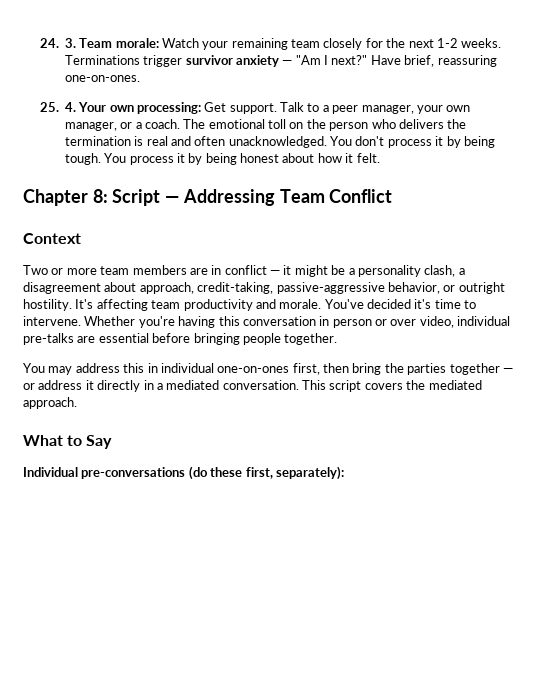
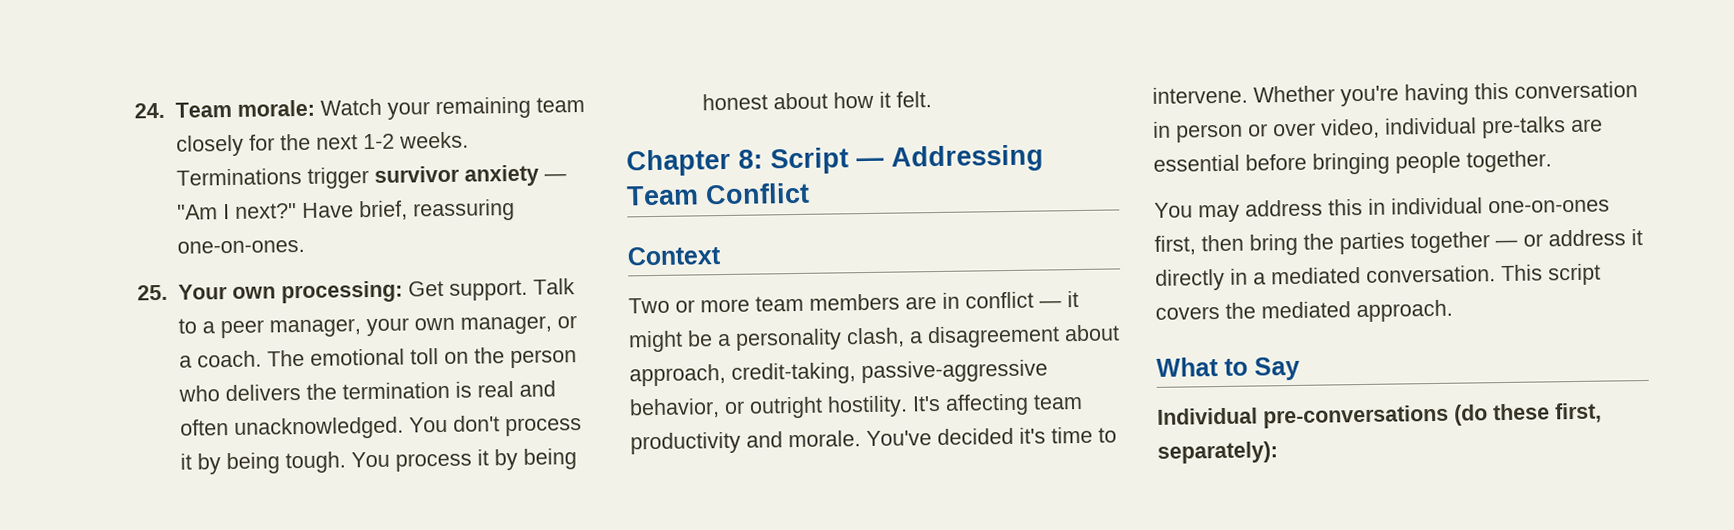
- 24. 3. Team morale: Watch your remaining team closely for the next 1-2 weeks.
+ 24. Team morale: Watch your remaining team closely for the next 1-2 weeks.
- 25. 4. Your own processing: Get support.
+ 25. Your own processing: Get support.

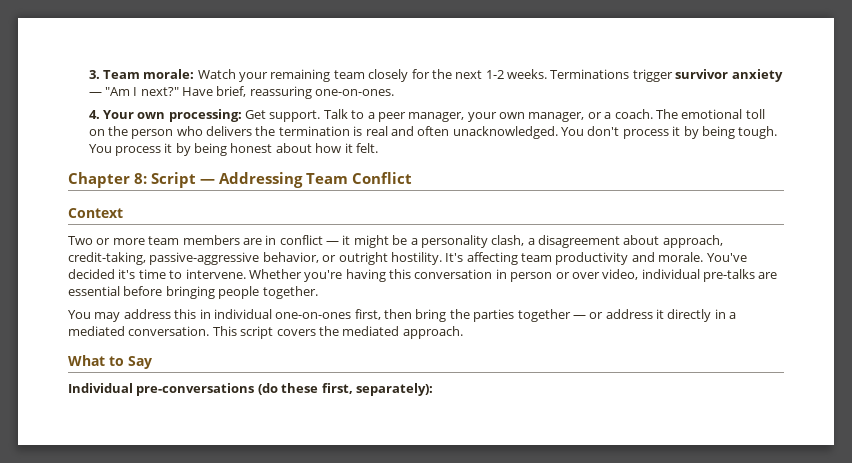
- 24. Team morale: Watch your remaining team closely for the next 1-2 weeks.
+ 3. Team morale: Watch your remaining team closely for the next 1-2 weeks.
- 25. Your own processing: Get support.
+ 4. Your own processing: Get support.

